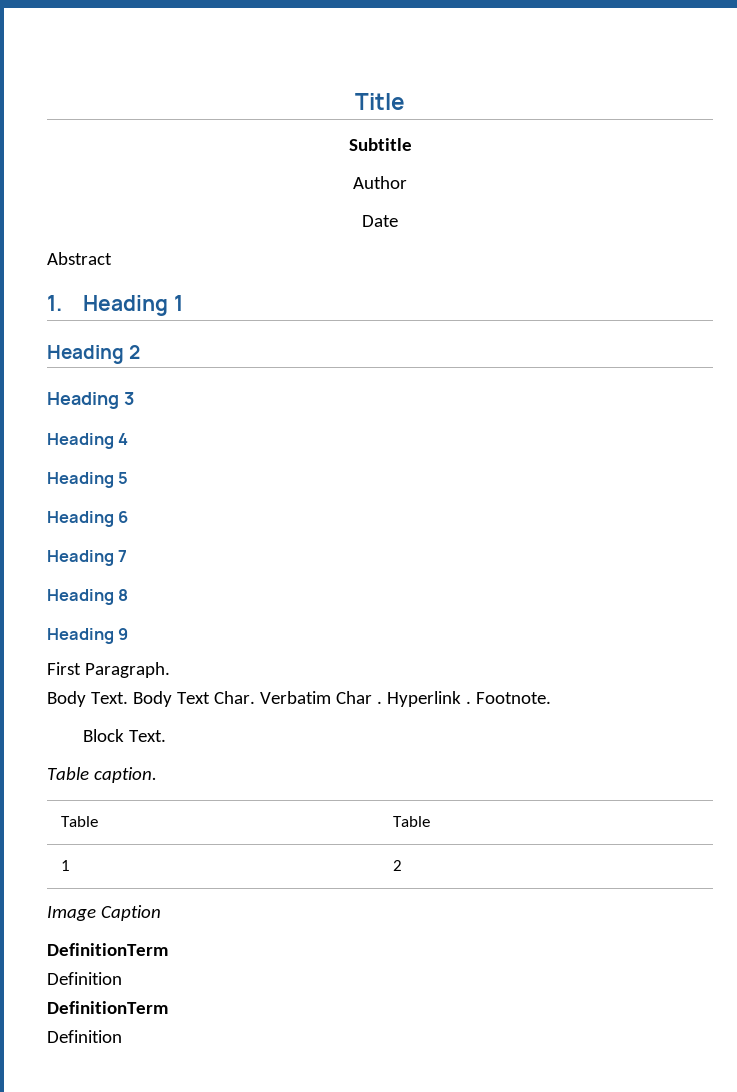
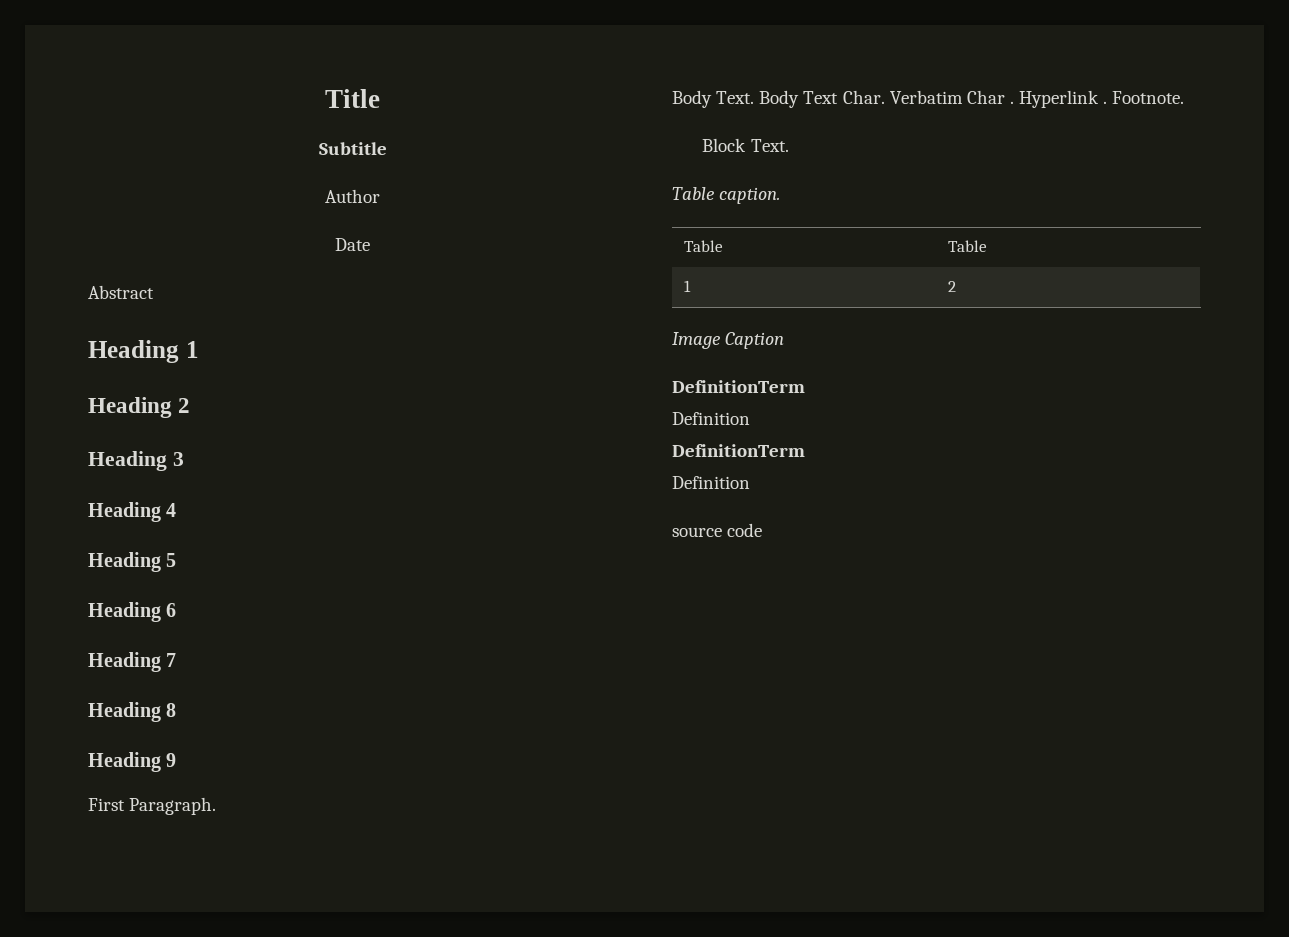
- 1. Heading 1
+ Heading 1
+ source code

